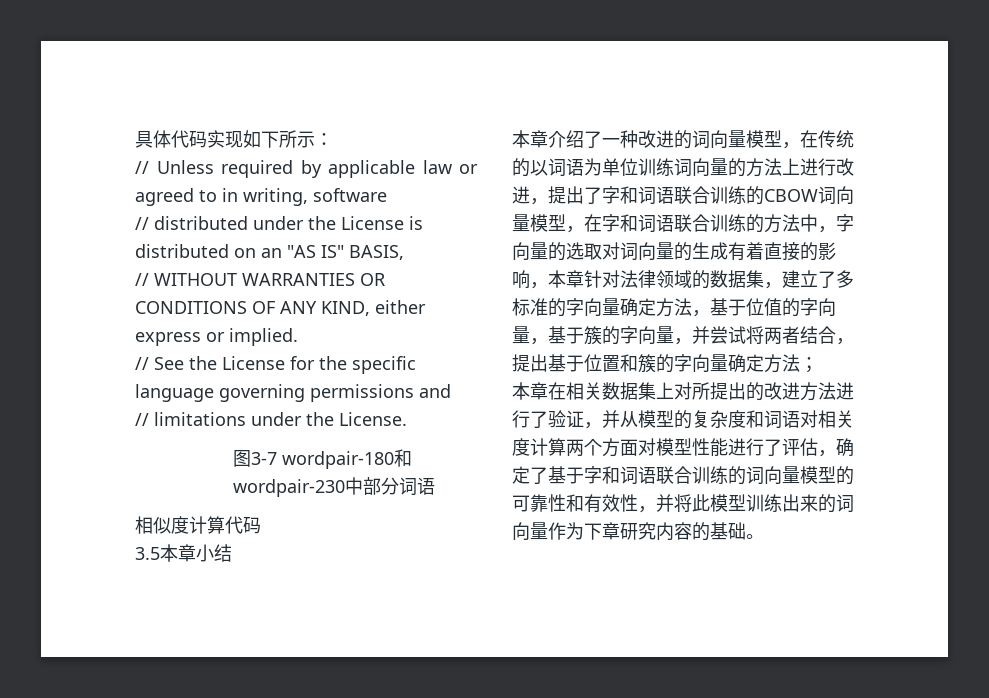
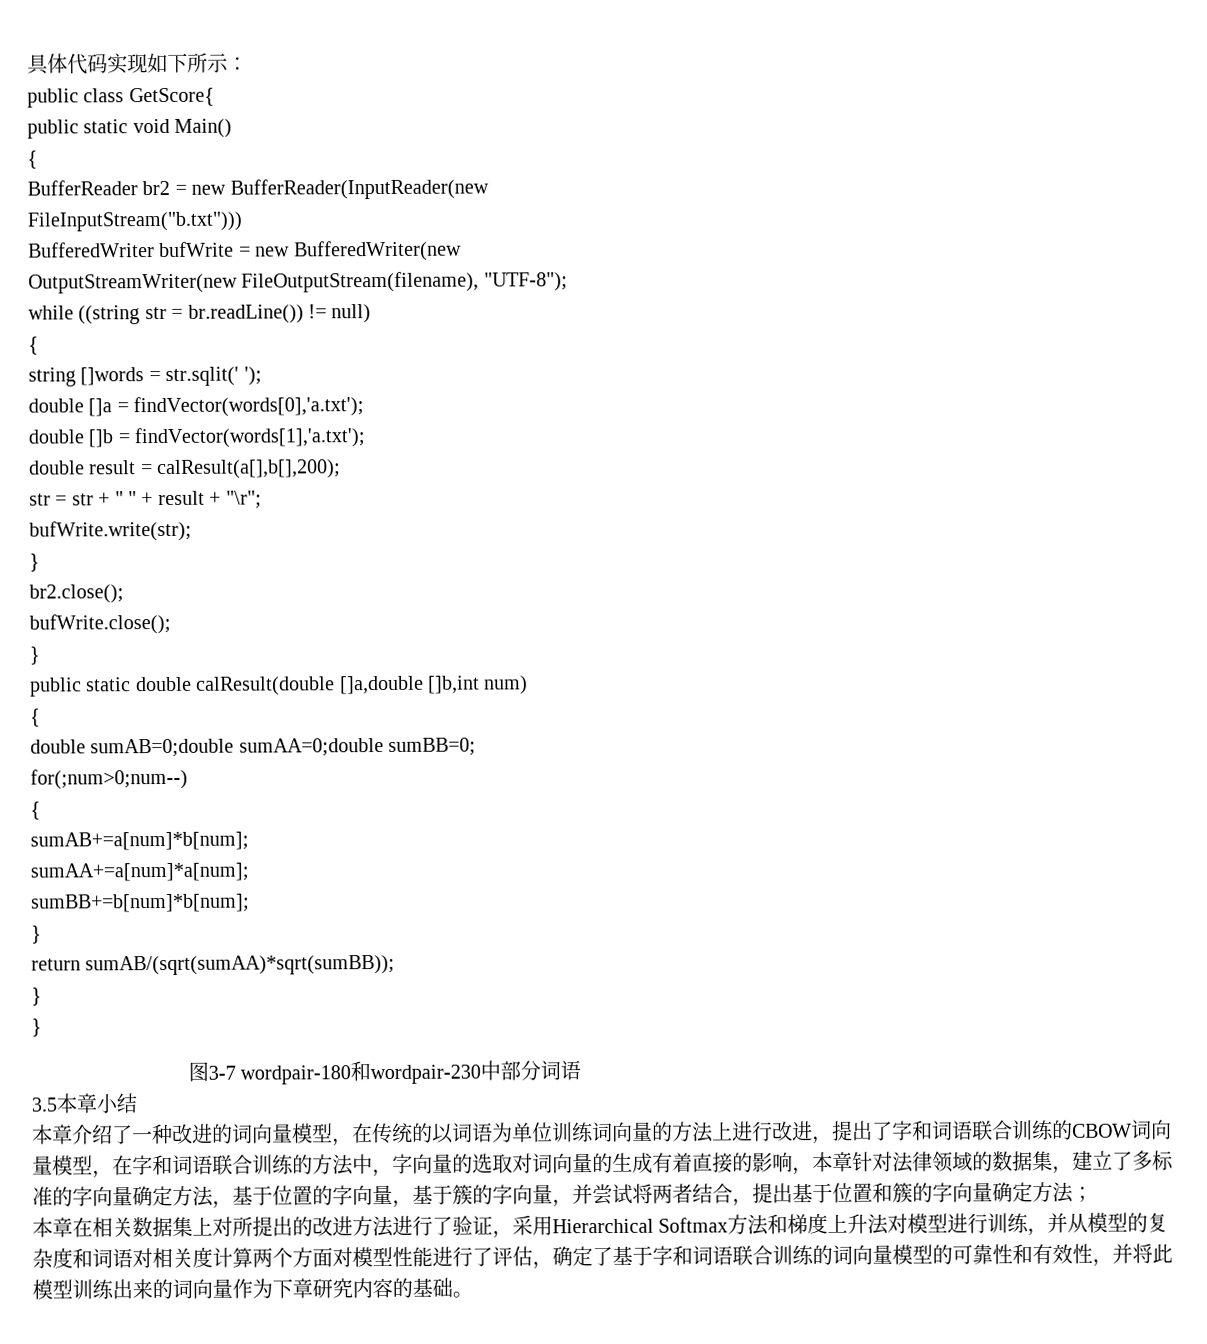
- // Unless required by applicable law or agreed to in writing, software
- // distributed under the License is distributed on an "AS IS" BASIS,
- // WITHOUT WARRANTIES OR CONDITIONS OF ANY KIND, either express or implied.
- // See the License for the specific language governing permissions and
- // limitations under the License.
+ public class GetScore{
+ public static void Main()
+ {
+ BufferReader br2 = new BufferReader(InputReader(new
+ FileInputStream("b.txt")))
+ BufferedWriter bufWrite = new BufferedWriter(new
+ OutputStreamWriter(new FileOutputStream(filename), "UTF-8");
+ while ((string str = br.readLine()) != null)
+ {
+ string []words = str.sqlit(' ');
+ double []a = findVector(words[0],'a.txt');
+ double []b = findVector(words[1],'a.txt');
+ double result = calResult(a[],b[],200);
+ str = str + " " + result + "\r";
+ bufWrite.write(str);
+ }
+ br2.close();
+ bufWrite.close();
+ }
+ public static double calResult(double []a,double []b,int num)
+ {
+ double sumAB=0;double sumAA=0;double sumBB=0;
+ for(;num>0;num--)
+ {
+ sumAB+=a[num]*b[num];
+ sumAA+=a[num]*a[num];
+ sumBB+=b[num]*b[num];
+ }
+ return sumAB/(sqrt(sumAA)*sqrt(sumBB));
+ }
+ }
- 相似度计算代码
- 本章介绍了一种改进的词向量模型，在传统的以词语为单位训练词向量的方法上进行改进，提出了字和词语联合训练的CBOW词向量模型，在字和词语联合训练的方法中，字向量的选取对词向量的生成有着直接的影响，本章针对法律领域的数据集，建立了多标准的字向量确定方法，基于位值的字向量，基于簇的字向量，并尝试将两者结合，提出基于位置和簇的字向量确定方法；
+ 本章介绍了一种改进的词向量模型，在传统的以词语为单位训练词向量的方法上进行改进，提出了字和词语联合训练的CBOW词向量模型，在字和词语联合训练的方法中，字向量的选取对词向量的生成有着直接的影响，本章针对法律领域的数据集，建立了多标准的字向量确定方法，基于位置的字向量，基于簇的字向量，并尝试将两者结合，提出基于位置和簇的字向量确定方法；
- 本章在相关数据集上对所提出的改进方法进行了验证，并从模型的复杂度和词语对相关度计算两个方面对模型性能进行了评估，确定了基于字和词语联合训练的词向量模型的可靠性和有效性，并将此模型训练出来的词向量作为下章研究内容的基础。
+ 本章在相关数据集上对所提出的改进方法进行了验证，采用Hierarchical Softmax方法和梯度上升法对模型进行训练，并从模型的复杂度和词语对相关度计算两个方面对模型性能进行了评估，确定了基于字和词语联合训练的词向量模型的可靠性和有效性，并将此模型训练出来的词向量作为下章研究内容的基础。

